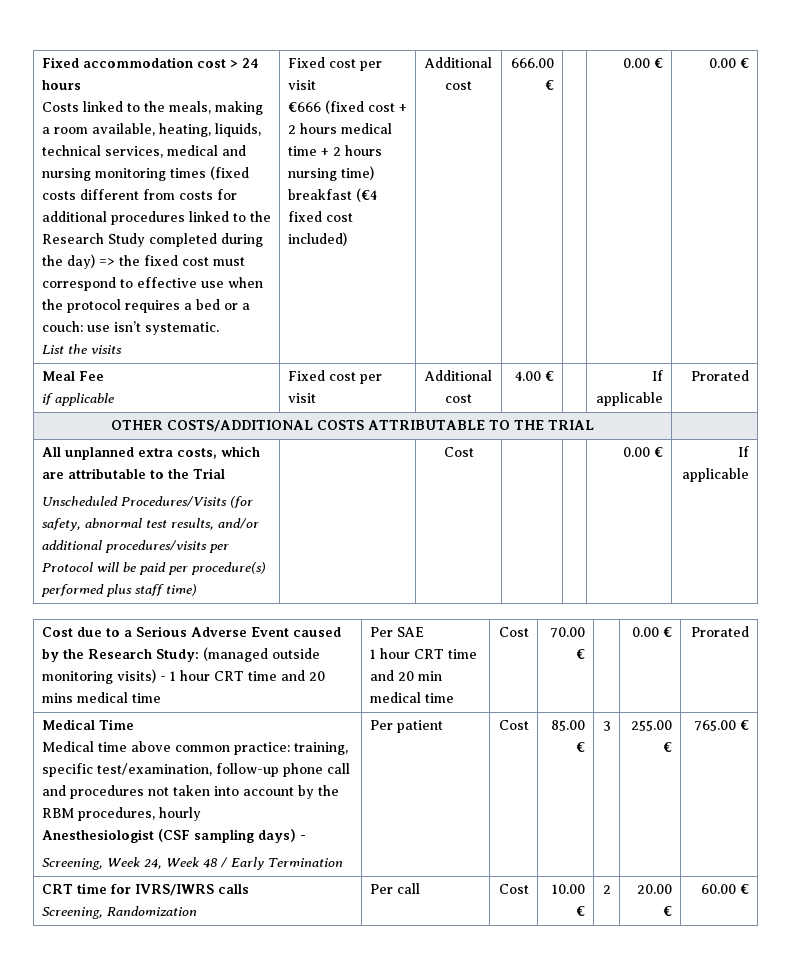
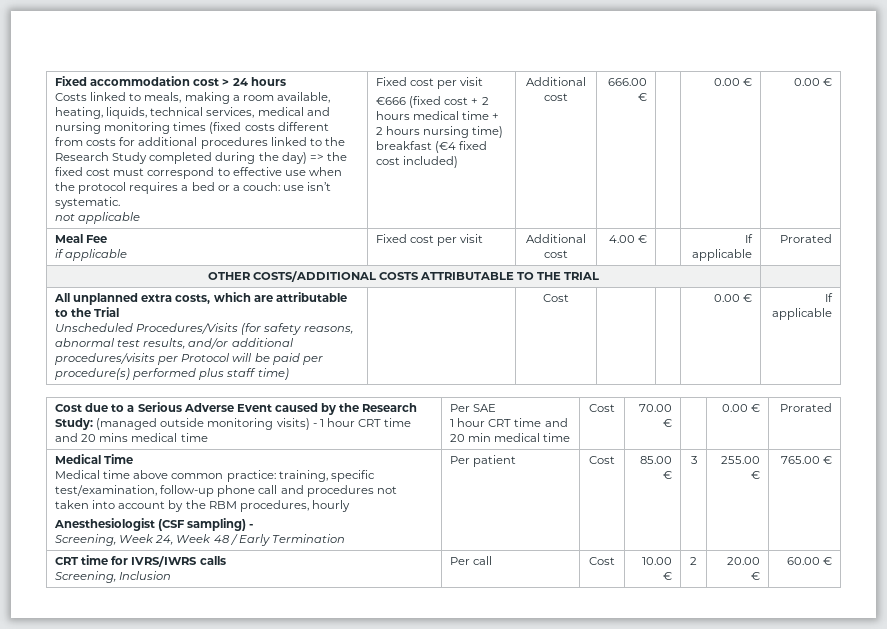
- Costs linked to the meals, making a room available, heating, liquids, technical services, medical and nursing monitoring times (fixed costs different from costs for additional procedures linked to the Research Study completed during the day) => the fixed cost must correspond to effective use when the protocol requires a bed or a couch: use isn’t systematic.
+ Costs linked to meals, making a room available, heating, liquids, technical services, medical and nursing monitoring times (fixed costs different from costs for additional procedures linked to the Research Study completed during the day) => the fixed cost must correspond to effective use when the protocol requires a bed or a couch: use isn’t systematic.
- List the visits
+ not applicable
  All unplanned extra costs, which are attributable to the Trial
- Unscheduled Procedures/Visits (for safety, abnormal test results, and/or additional procedures/visits per Protocol will be paid per procedure(s) performed plus staff time) | | Cost | | | 0.00 € | If applicable
+ Unscheduled Procedures/Visits (for safety reasons, abnormal test results, and/or additional procedures/visits per Protocol will be paid per procedure(s) performed plus staff time) | | Cost | | | 0.00 € | If applicable
- Anesthesiologist (CSF sampling days) -
+ Anesthesiologist (CSF sampling) -
  CRT time for IVRS/IWRS calls
- Screening, Randomization | Per call | Cost | 10.00 € | 2 | 20.00 € | 60.00 €
+ Screening, Inclusion | Per call | Cost | 10.00 € | 2 | 20.00 € | 60.00 €

